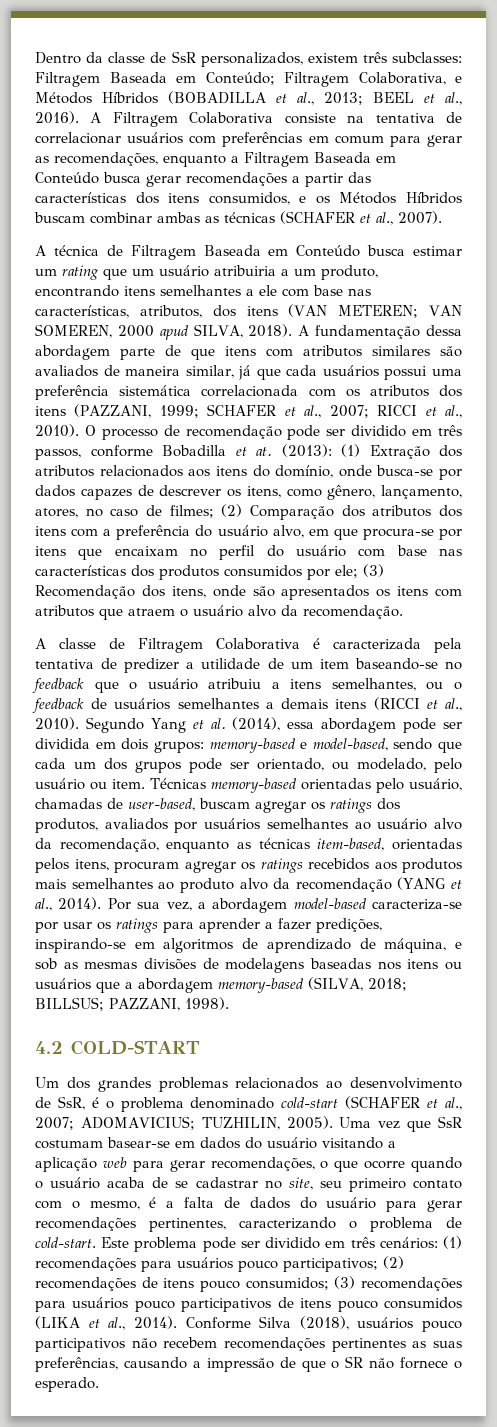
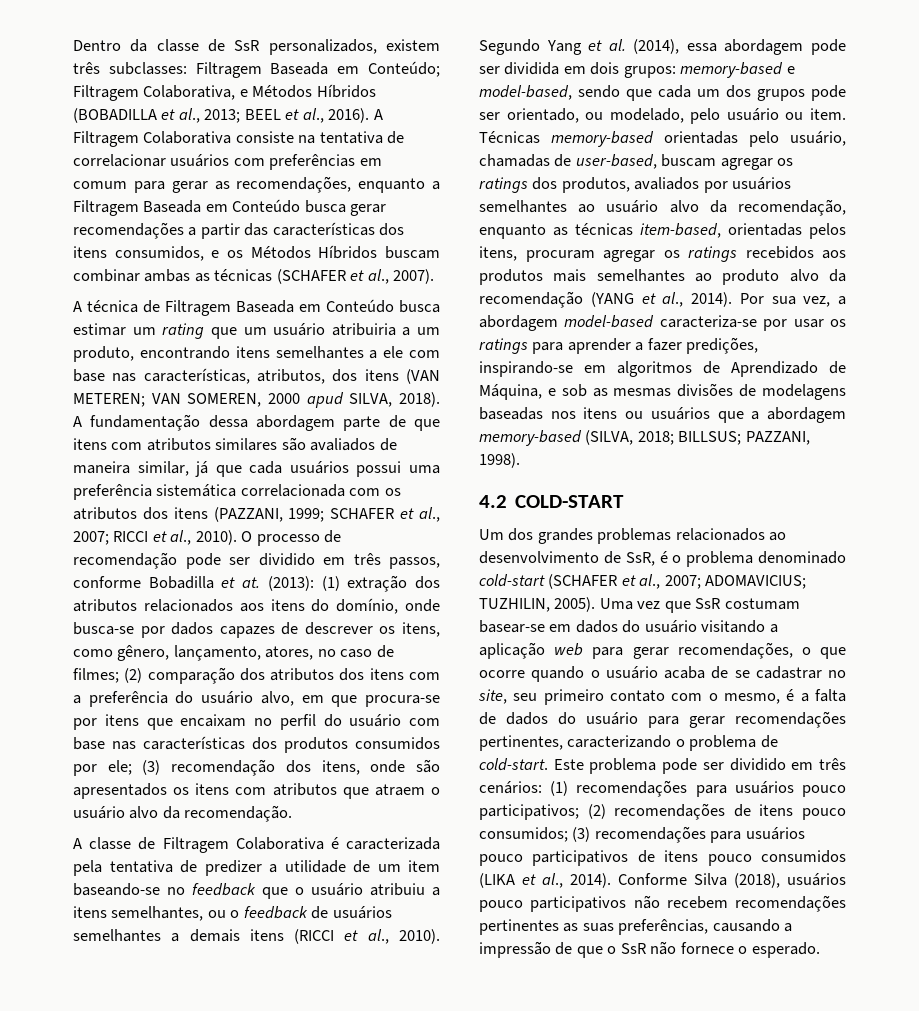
- (1) Extração dos atributos relacionados aos itens do domínio, onde busca-se por dados capazes de descrever os itens, como gênero, lançamento, atores, no caso de filmes;
+ (1) extração dos atributos relacionados aos itens do domínio, onde busca-se por dados capazes de descrever os itens, como gênero, lançamento, atores, no caso de filmes;
- (2) Comparação dos atributos dos itens com a preferência do usuário alvo, em que procura-se por itens que encaixam no perfil do usuário com base nas características dos produtos consumidos por ele;
+ (2) comparação dos atributos dos itens com a preferência do usuário alvo, em que procura-se por itens que encaixam no perfil do usuário com base nas características dos produtos consumidos por ele;
- (3) Recomendação dos itens, onde são apresentados os itens com atributos que atraem o usuário alvo da recomendação.
+ (3) recomendação dos itens, onde são apresentados os itens com atributos que atraem o usuário alvo da recomendação.
- Por sua vez, a abordagem model-based caracteriza-se por usar os ratings para aprender a fazer predições, inspirando-se em algoritmos de aprendizado de máquina, e sob as mesmas divisões de modelagens baseadas nos itens ou usuários que a abordagem memory-based (SILVA, 2018; BILLSUS; PAZZANI, 1998).
+ Por sua vez, a abordagem model-based caracteriza-se por usar os ratings para aprender a fazer predições, inspirando-se em algoritmos de Aprendizado de Máquina, e sob as mesmas divisões de modelagens baseadas nos itens ou usuários que a abordagem memory-based (SILVA, 2018; BILLSUS; PAZZANI, 1998).
- Conforme Silva (2018), usuários pouco participativos não recebem recomendações pertinentes as suas preferências, causando a impressão de que o SR não fornece o esperado.
+ Conforme Silva (2018), usuários pouco participativos não recebem recomendações pertinentes as suas preferências, causando a impressão de que o SsR não fornece o esperado.

